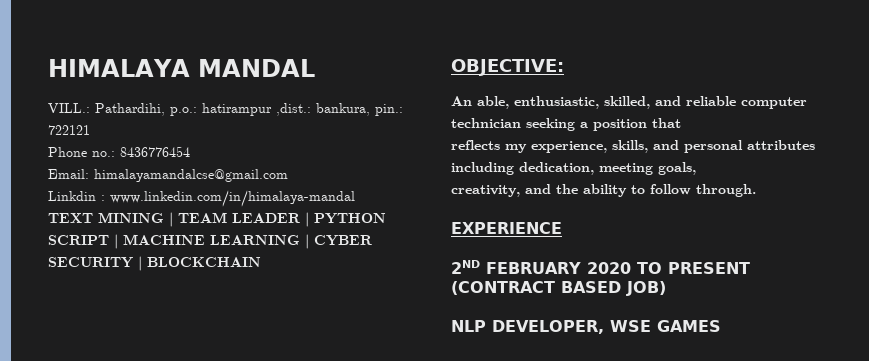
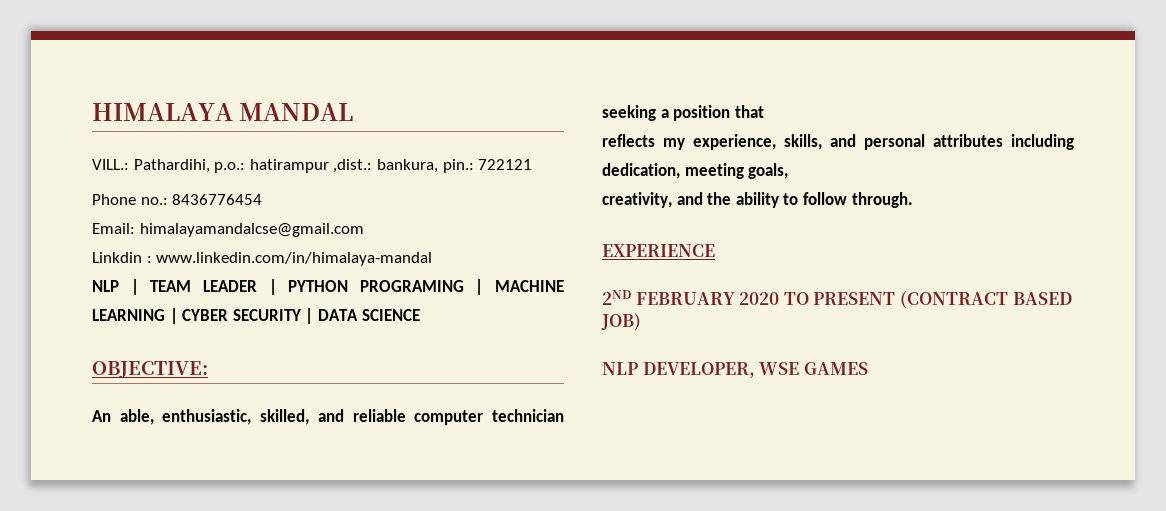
- TEXT MINING | TEAM LEADER | PYTHON SCRIPT | MACHINE LEARNING | CYBER SECURITY | BLOCKCHAIN
+ NLP | TEAM LEADER | PYTHON PROGRAMING | MACHINE LEARNING | CYBER SECURITY | DATA SCIENCE

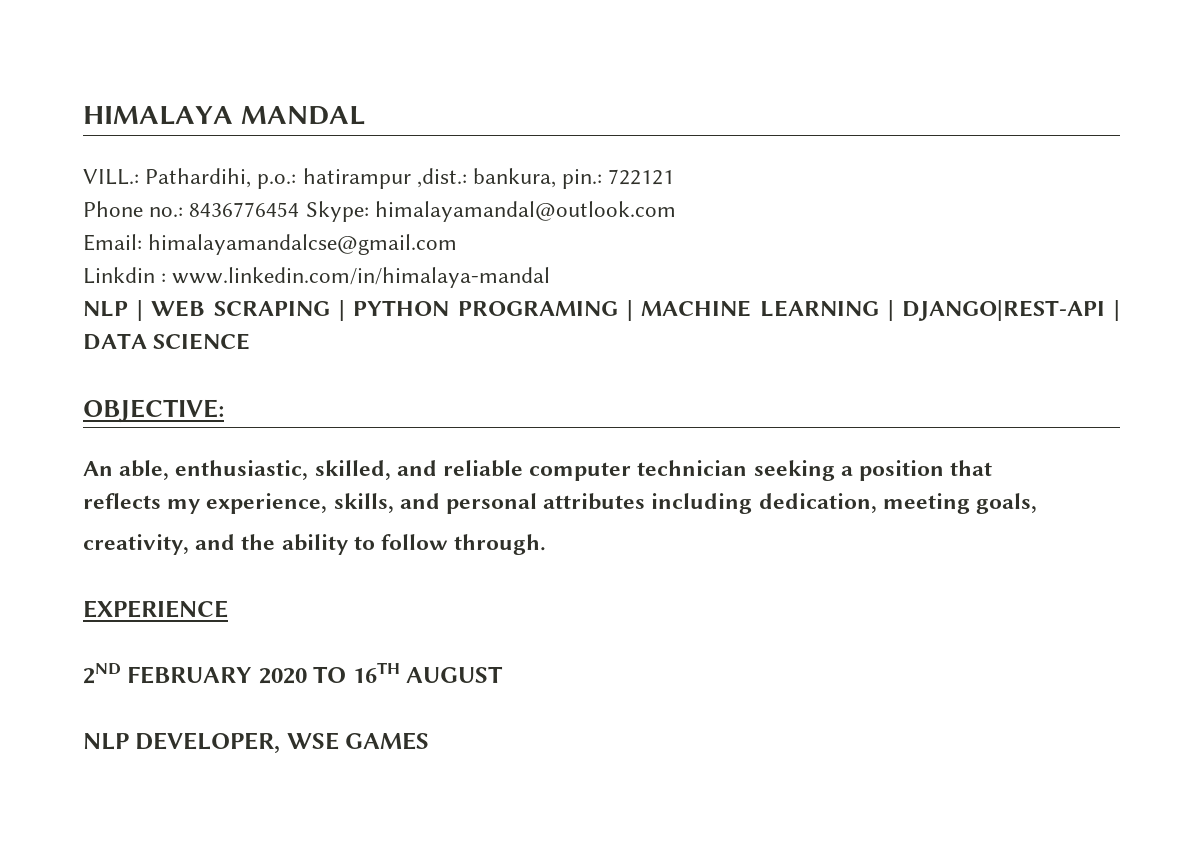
- Phone no.: 8436776454
+ Phone no.: 8436776454 Skype: himalayamandal@outlook.com
- NLP | TEAM LEADER | PYTHON PROGRAMING | MACHINE LEARNING | CYBER SECURITY | DATA SCIENCE
+ NLP | WEB SCRAPING | PYTHON PROGRAMING | MACHINE LEARNING | DJANGO|REST-API | DATA SCIENCE
- 2ND FEBRUARY 2020 TO PRESENT (CONTRACT BASED JOB)
+ 2ND FEBRUARY 2020 TO 16TH AUGUST

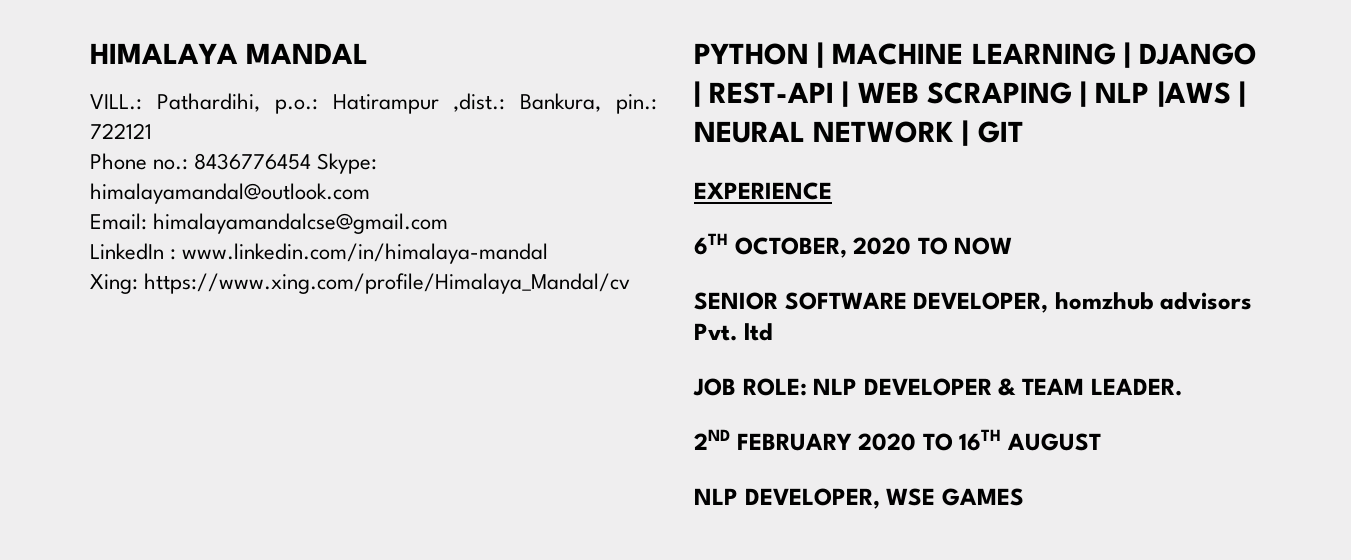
- VILL.: Pathardihi, p.o.: hatirampur ,dist.: bankura, pin.: 722121
+ VILL.: Pathardihi, p.o.: Hatirampur ,dist.: Bankura, pin.: 722121
- Linkdin : www.linkedin.com/in/himalaya-mandal
+ LinkedIn : www.linkedin.com/in/himalaya-mandal
- NLP | WEB SCRAPING | PYTHON PROGRAMING | MACHINE LEARNING | DJANGO|REST-API | DATA SCIENCE
- OBJECTIVE:
- An able, enthusiastic, skilled, and reliable computer technician seeking a position that
- reflects my experience, skills, and personal attributes including dedication, meeting goals,
- creativity, and the ability to follow through.
+ Xing: https://www.xing.com/profile/Himalaya_Mandal/cv
+ PYTHON | MACHINE LEARNING | DJANGO | REST-API | WEB SCRAPING | NLP |AWS | NEURAL NETWORK | GIT
  EXPERIENCE
+ 6TH OCTOBER, 2020 TO NOW
+ SENIOR SOFTWARE DEVELOPER, homzhub advisors Pvt. ltd
+ JOB ROLE: NLP DEVELOPER & TEAM LEADER.

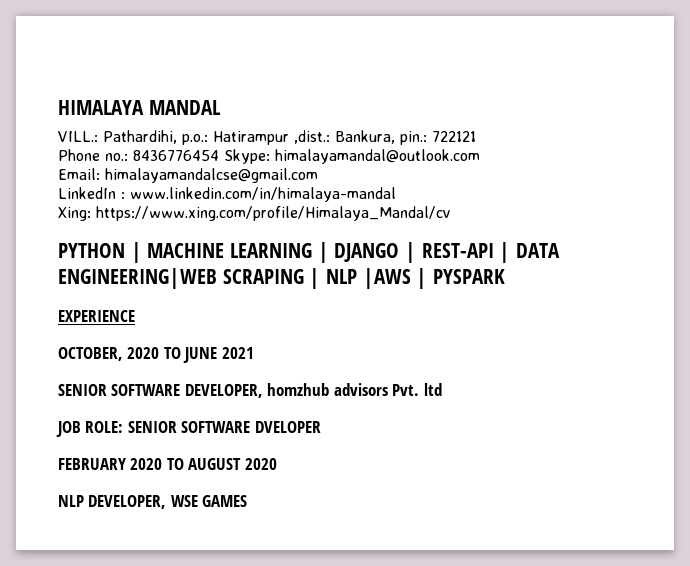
- PYTHON | MACHINE LEARNING | DJANGO | REST-API | WEB SCRAPING | NLP |AWS | NEURAL NETWORK | GIT
+ PYTHON | MACHINE LEARNING | DJANGO | REST-API | DATA ENGINEERING|WEB SCRAPING | NLP |AWS | PYSPARK
- 6TH OCTOBER, 2020 TO NOW
+ OCTOBER, 2020 TO JUNE 2021
- JOB ROLE: NLP DEVELOPER & TEAM LEADER.
- 2ND FEBRUARY 2020 TO 16TH AUGUST
+ JOB ROLE: SENIOR SOFTWARE DVELOPER
+ FEBRUARY 2020 TO AUGUST 2020

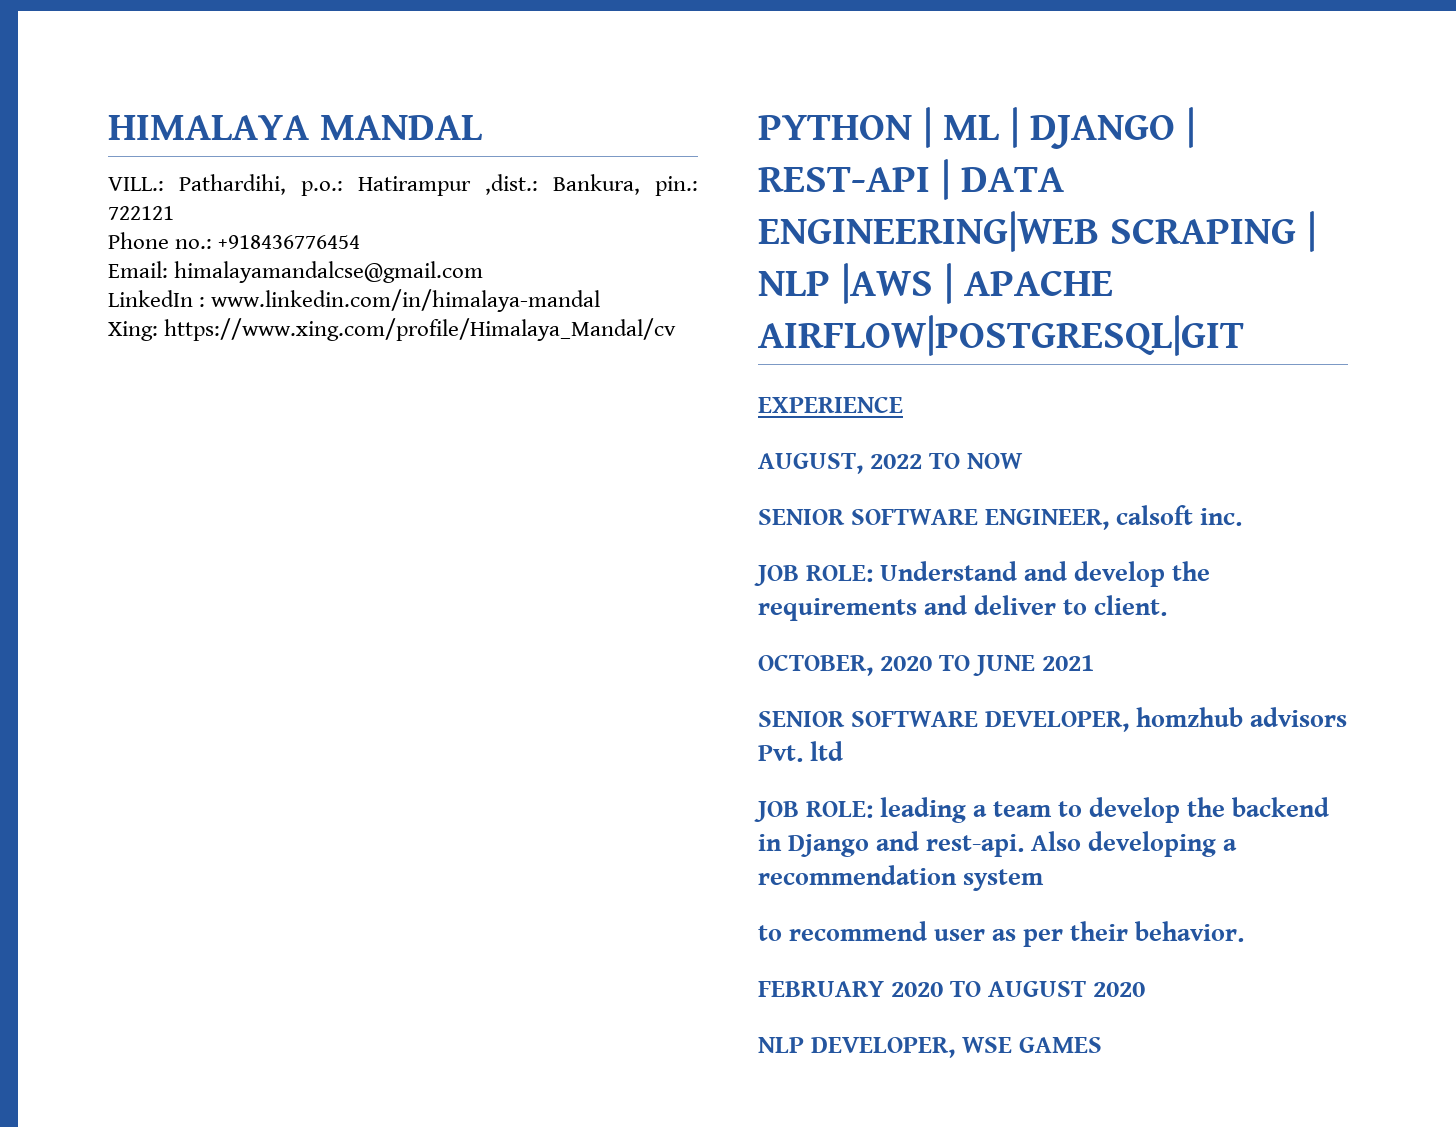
- Phone no.: 8436776454 Skype: himalayamandal@outlook.com
+ Phone no.: +918436776454
- PYTHON | MACHINE LEARNING | DJANGO | REST-API | DATA ENGINEERING|WEB SCRAPING | NLP |AWS | PYSPARK
+ PYTHON | ML | DJANGO | REST-API | DATA ENGINEERING|WEB SCRAPING | NLP |AWS | APACHE AIRFLOW|POSTGRESQL|GIT
+ AUGUST, 2022 TO NOW
+ SENIOR SOFTWARE ENGINEER, calsoft inc.
+ JOB ROLE: Understand and develop the requirements and deliver to client.
- JOB ROLE: SENIOR SOFTWARE DVELOPER
+ JOB ROLE: leading a team to develop the backend in Django and rest-api. Also developing a recommendation system
+ to recommend user as per their behavior.

